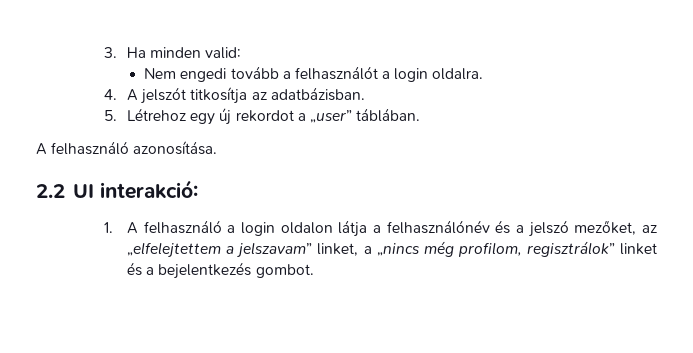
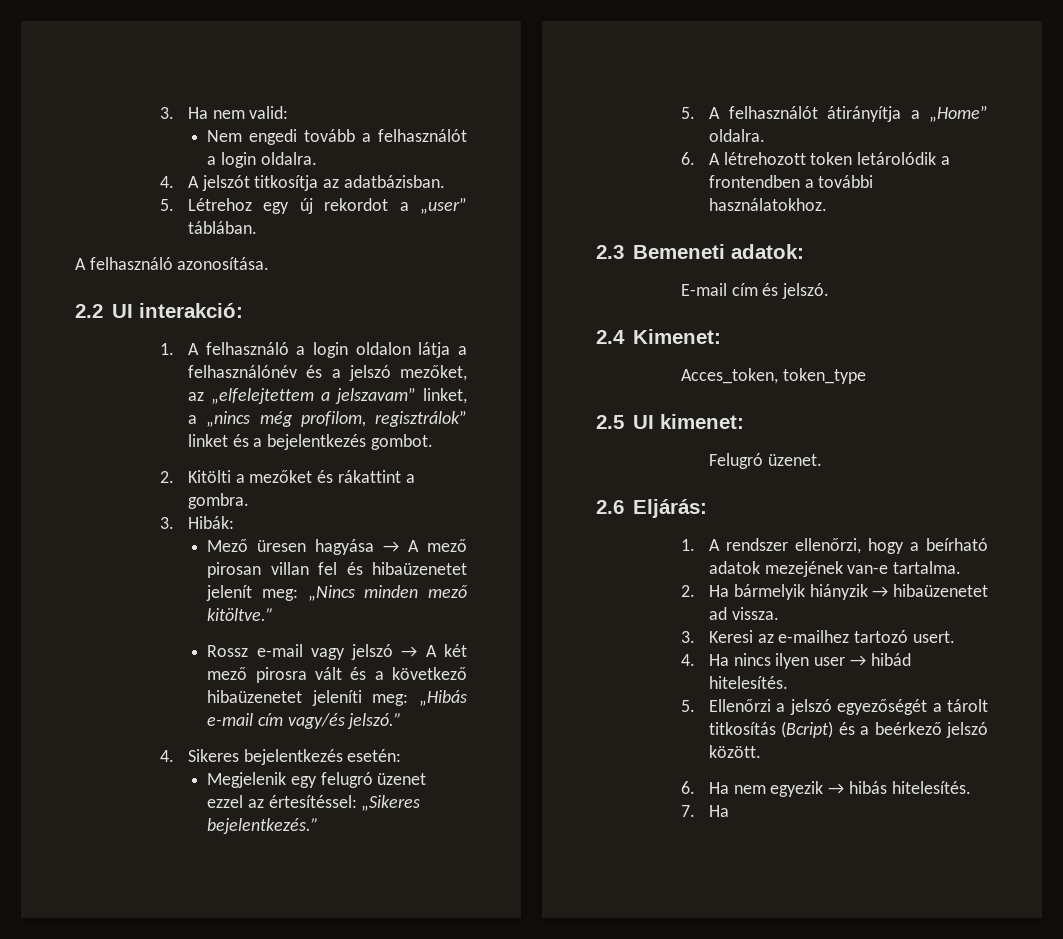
- 3. Ha minden valid:
+ 3. Ha nem valid:
+ 2. Kitölti a mezőket és rákattint a gombra.
+ 3. Hibák:
+ Mező üresen hagyása → A mező pirosan villan fel és hibaüzenetet jelenít meg: „Nincs minden mező kitöltve.”
+ Rossz e-mail vagy jelszó → A két mező pirosra vált és a következő hibaüzenetet jeleníti meg: „Hibás e-mail cím vagy/és jelszó.”
+ 4. Sikeres bejelentkezés esetén:
+ Megjelenik egy felugró üzenet ezzel az értesítéssel: „Sikeres bejelentkezés.”
+ 5. A felhasználót átirányítja a „Home” oldalra.
+ 6. A létrehozott token letárolódik a frontendben a további használatokhoz.
+ 2.3 Bemeneti adatok:
+ E-mail cím és jelszó.
+ 2.4 Kimenet:
+ Acces_token, token_type
+ 2.5 UI kimenet:
+ Felugró üzenet.
+ 2.6 Eljárás:
+ 1. A rendszer ellenőrzi, hogy a beírható adatok mezejének van-e tartalma.
+ 2. Ha bármelyik hiányzik → hibaüzenetet ad vissza.
+ 3. Keresi az e-mailhez tartozó usert.
+ 4. Ha nincs ilyen user → hibád hitelesítés.
+ 5. Ellenőrzi a jelszó egyezőségét a tárolt titkosítás (Bcript) és a beérkező jelszó között.
+ 6. Ha nem egyezik → hibás hitelesítés.
+ 7. Ha

